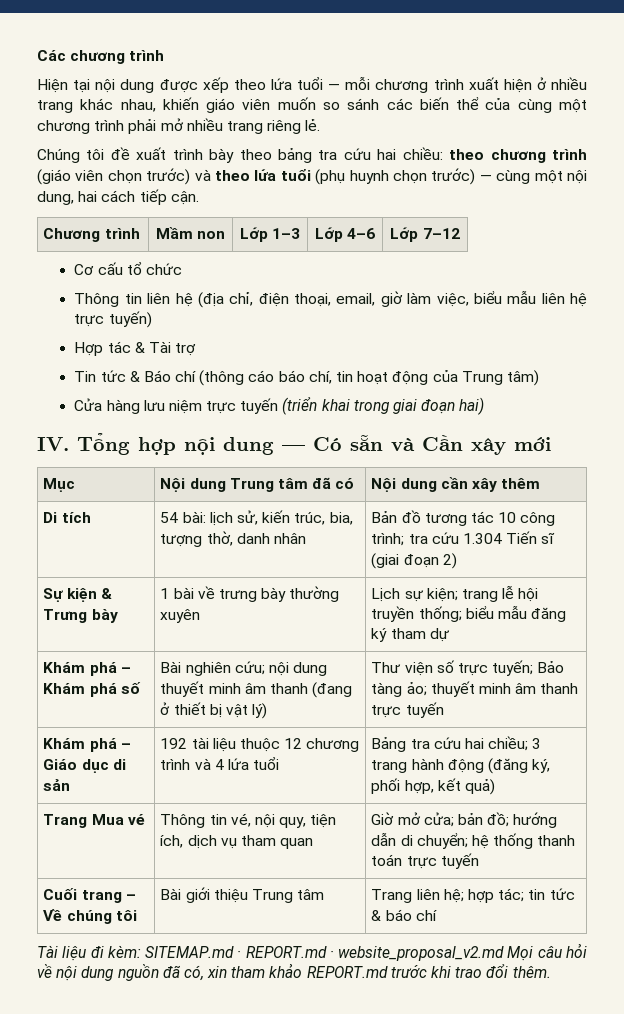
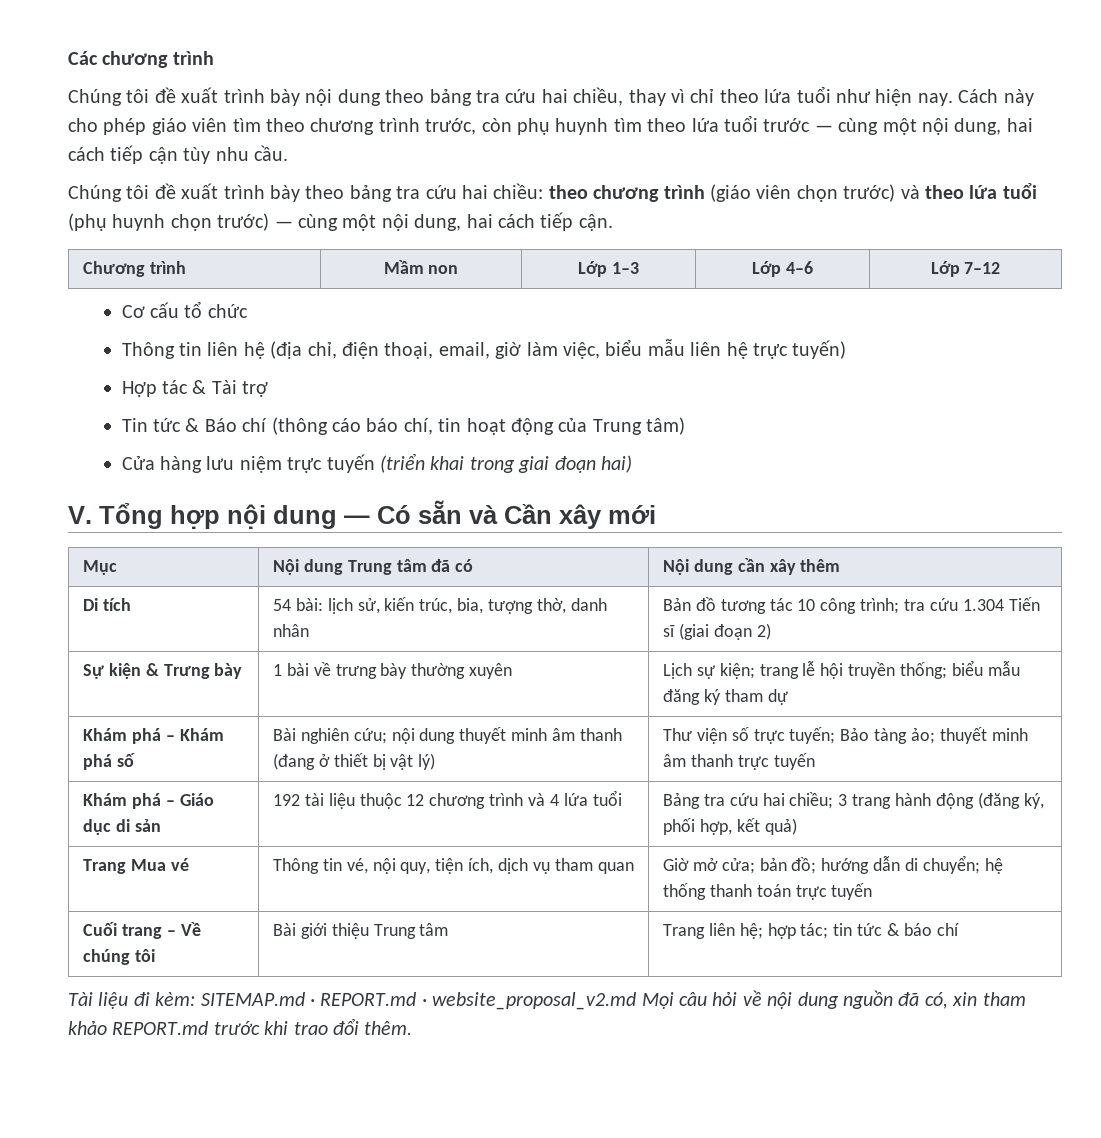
- Hiện tại nội dung được xếp theo lứa tuổi — mỗi chương trình xuất hiện ở nhiều trang khác nhau, khiến giáo viên muốn so sánh các biến thể của cùng một chương trình phải mở nhiều trang riêng lẻ.
+ Chúng tôi đề xuất trình bày nội dung theo bảng tra cứu hai chiều, thay vì chỉ theo lứa tuổi như hiện nay. Cách này cho phép giáo viên tìm theo chương trình trước, còn phụ huynh tìm theo lứa tuổi trước — cùng một nội dung, hai cách tiếp cận tùy nhu cầu.
- IV. Tổng hợp nội dung — Có sẵn và Cần xây mới
+ V. Tổng hợp nội dung — Có sẵn và Cần xây mới

